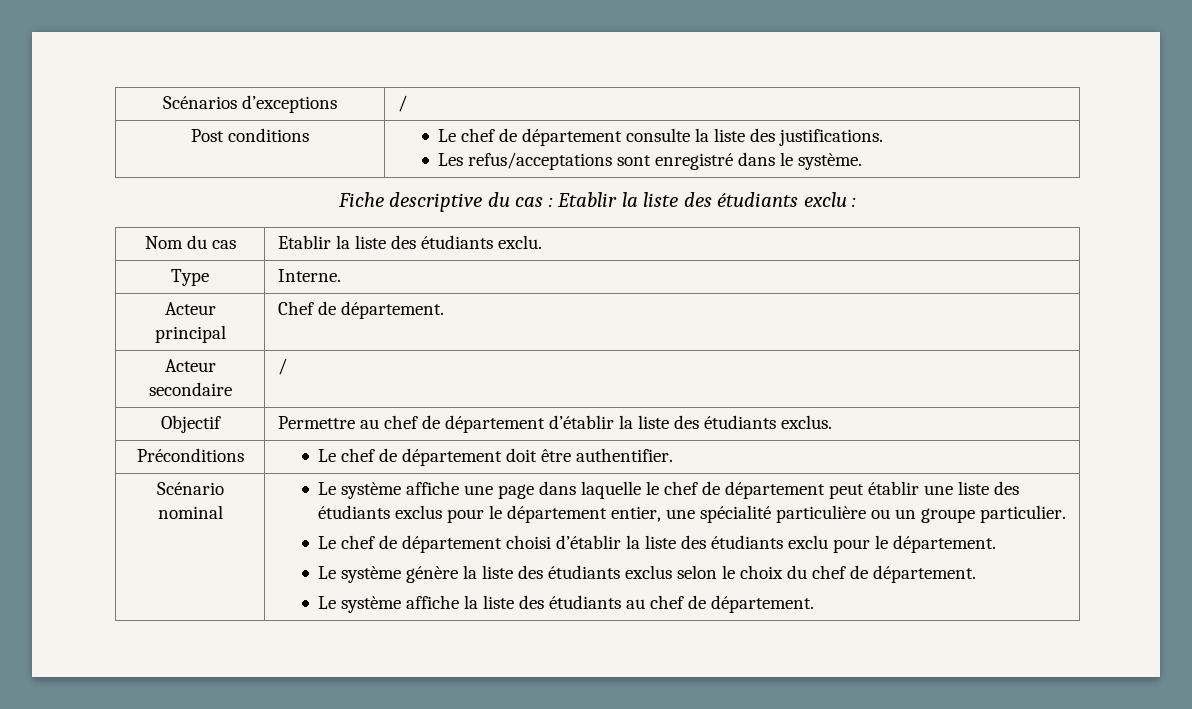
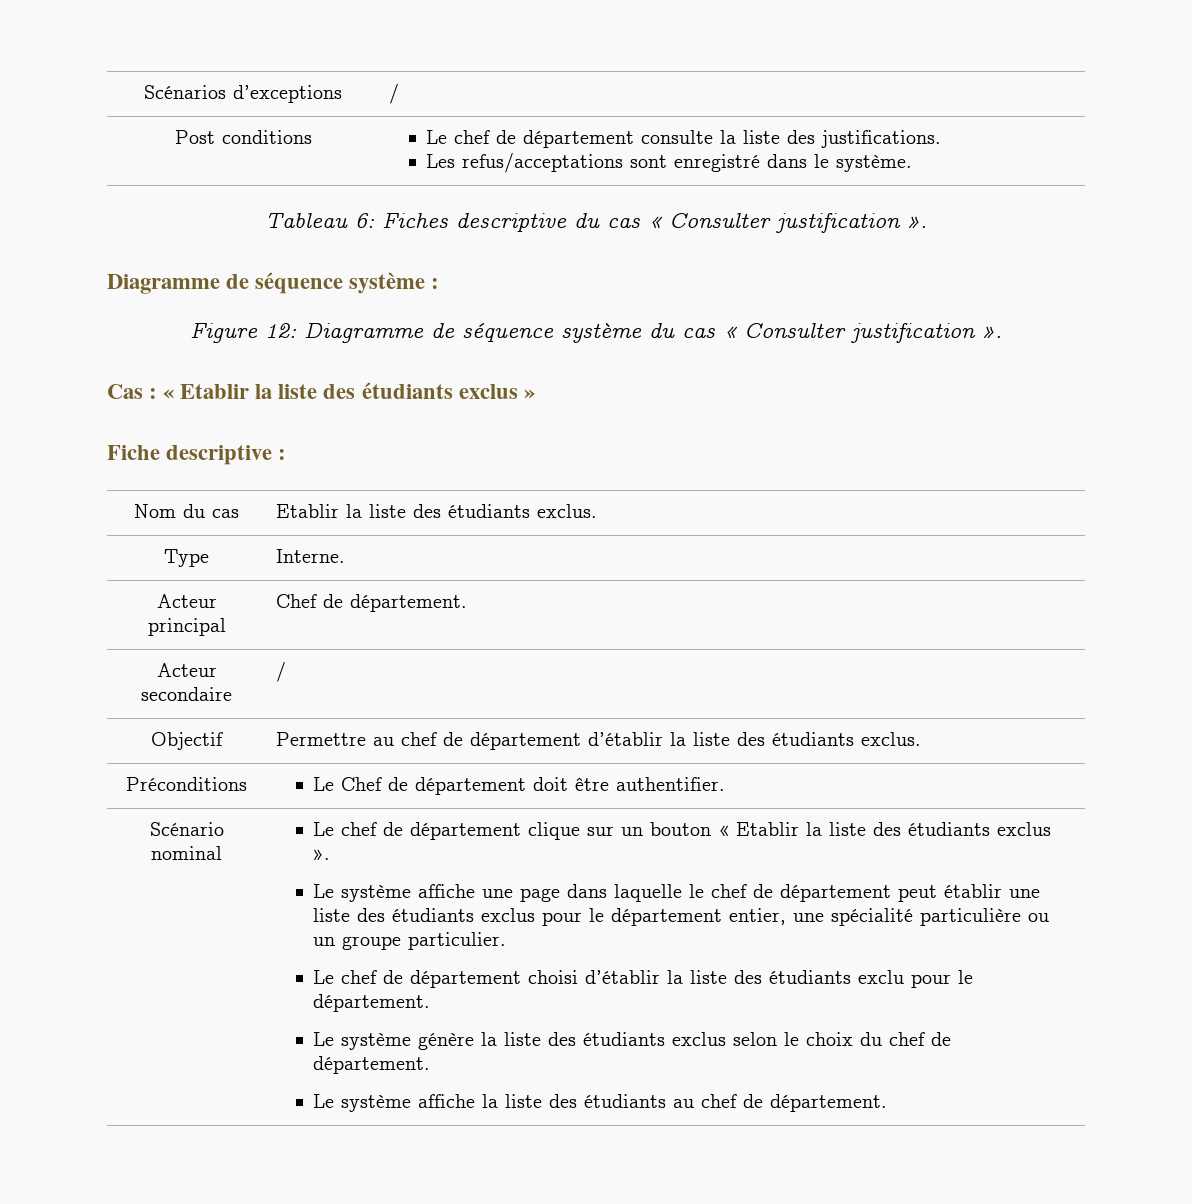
- Fiche descriptive du cas : Etablir la liste des étudiants exclu :
+ Tableau 6: Fiches descriptive du cas « Consulter justification ».
+ Diagramme de séquence système :
+ Figure 12: Diagramme de séquence système du cas « Consulter justification ».
+ Cas : « Etablir la liste des étudiants exclus »
+ Fiche descriptive :
- Nom du cas | Etablir la liste des étudiants exclu.
+ Nom du cas | Etablir la liste des étudiants exclus.
- Préconditions | Le chef de département doit être authentifier.
+ Préconditions | Le Chef de département doit être authentifier.
+ Le chef de département clique sur un bouton « Etablir la liste des étudiants exclus ».

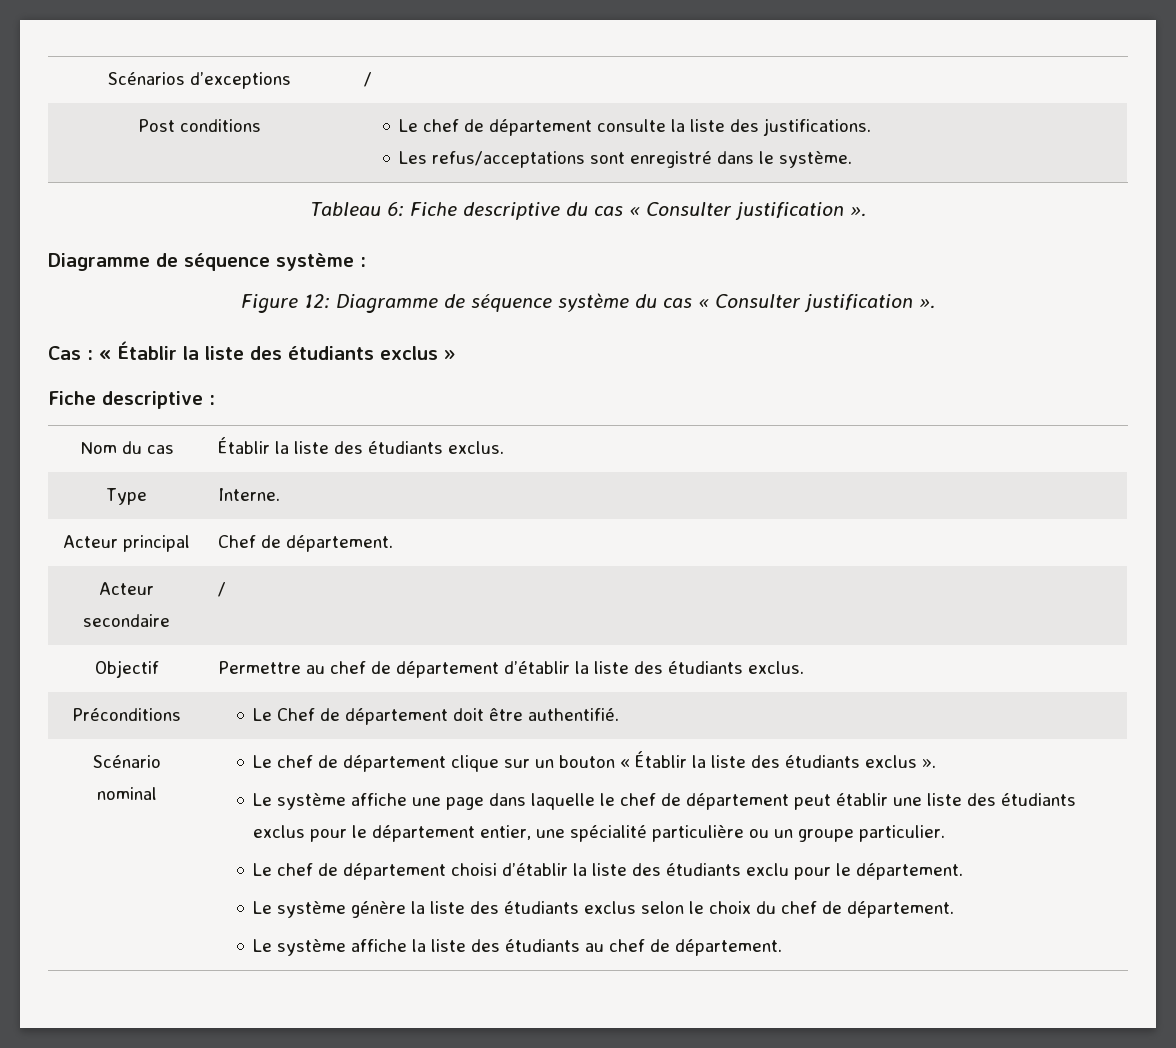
- Tableau 6: Fiches descriptive du cas « Consulter justification ».
+ Tableau 6: Fiche descriptive du cas « Consulter justification ».
- Cas : « Etablir la liste des étudiants exclus »
+ Cas : « Établir la liste des étudiants exclus »
- Nom du cas | Etablir la liste des étudiants exclus.
+ Nom du cas | Établir la liste des étudiants exclus.
- Préconditions | Le Chef de département doit être authentifier.
+ Préconditions | Le Chef de département doit être authentifié.
- Le chef de département clique sur un bouton « Etablir la liste des étudiants exclus ».
+ Le chef de département clique sur un bouton « Établir la liste des étudiants exclus ».

